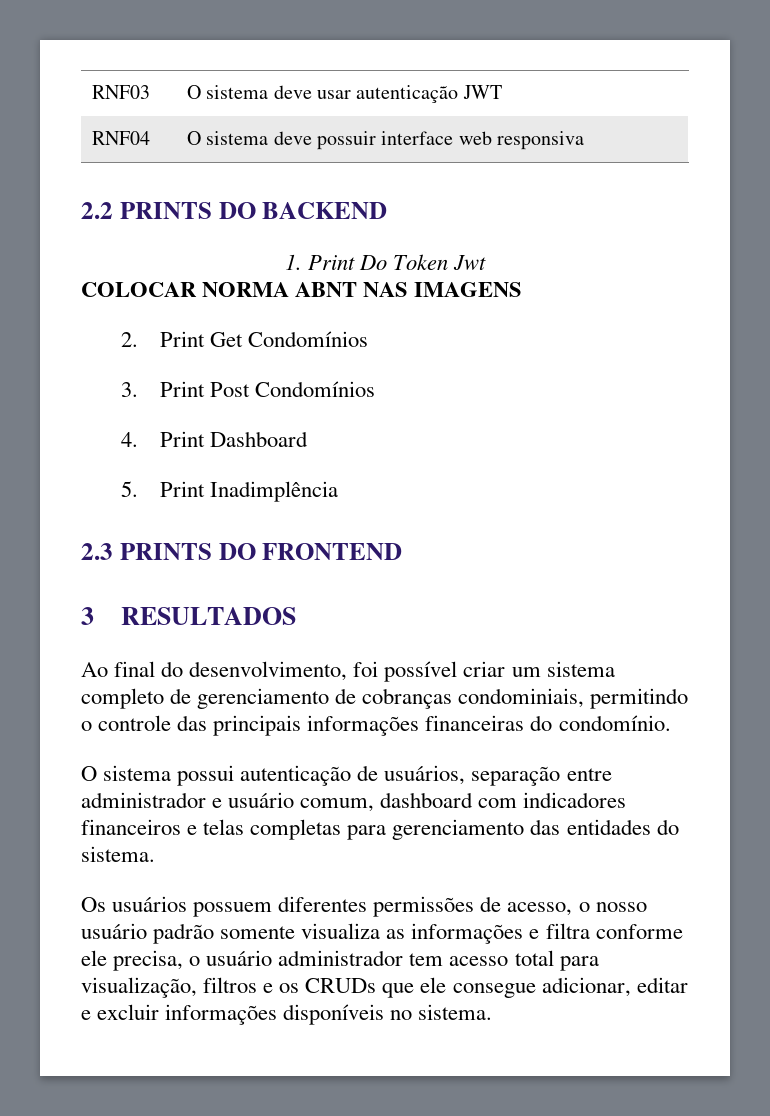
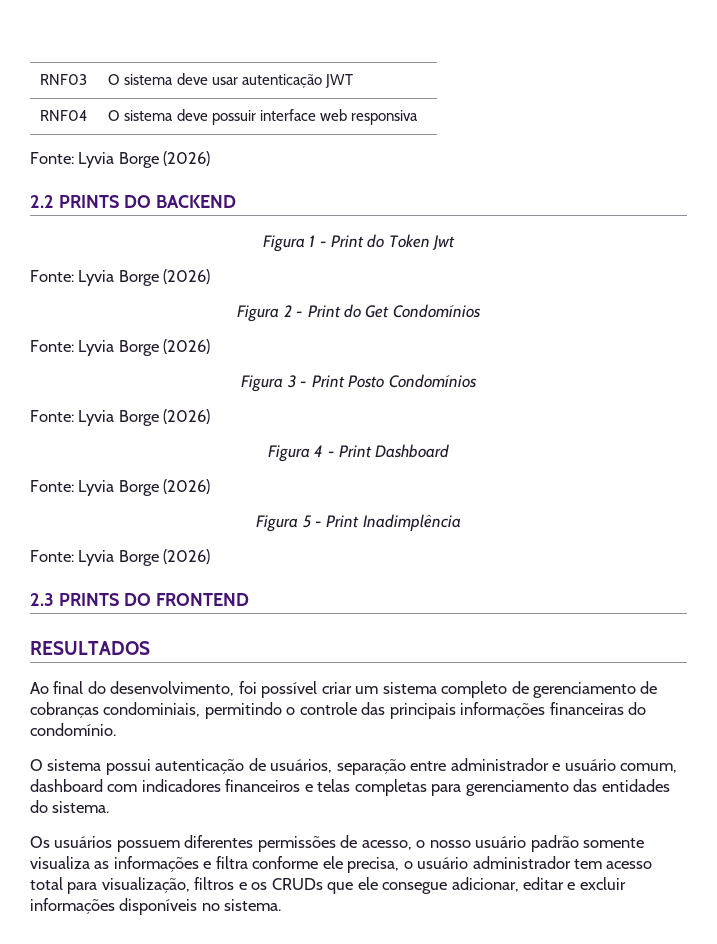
  RNF04 | O sistema deve possuir interface web responsiva
+ Fonte: Lyvia Borge (2026)
- 1. Print Do Token Jwt
- COLOCAR NORMA ABNT NAS IMAGENS
- 2. Print Get Condomínios
- 3. Print Post Condomínios
- 4. Print Dashboard
- 5. Print Inadimplência
+ Figura 1 - Print do Token Jwt
+ Fonte: Lyvia Borge (2026)
+ Figura 2 - Print do Get Condomínios
+ Fonte: Lyvia Borge (2026)
+ Figura 3 - Print Posto Condomínios
+ Fonte: Lyvia Borge (2026)
+ Figura 4 - Print Dashboard
+ Fonte: Lyvia Borge (2026)
+ Figura 5 - Print Inadimplência
+ Fonte: Lyvia Borge (2026)
- 3 RESULTADOS
+ RESULTADOS

